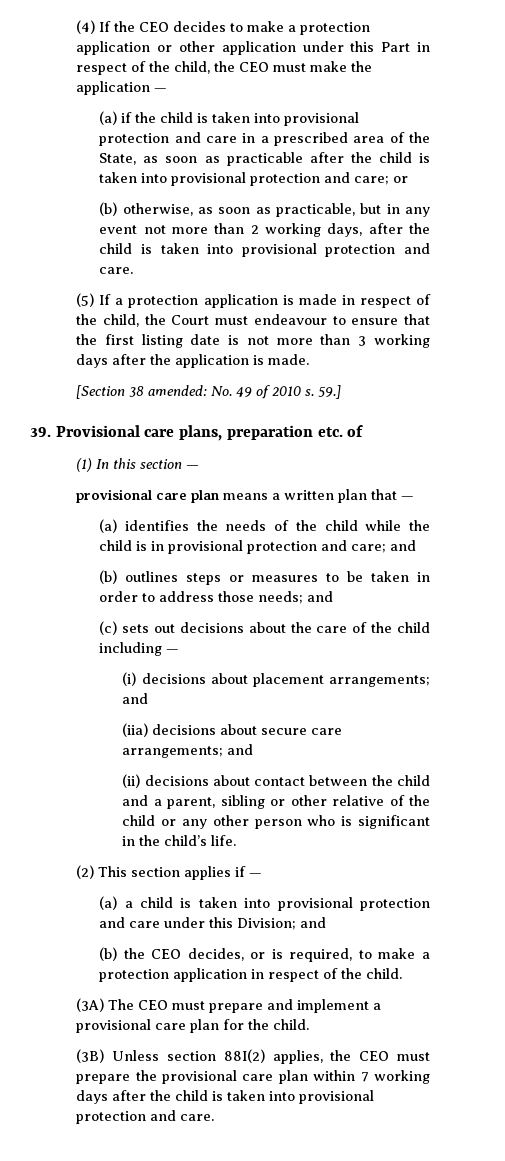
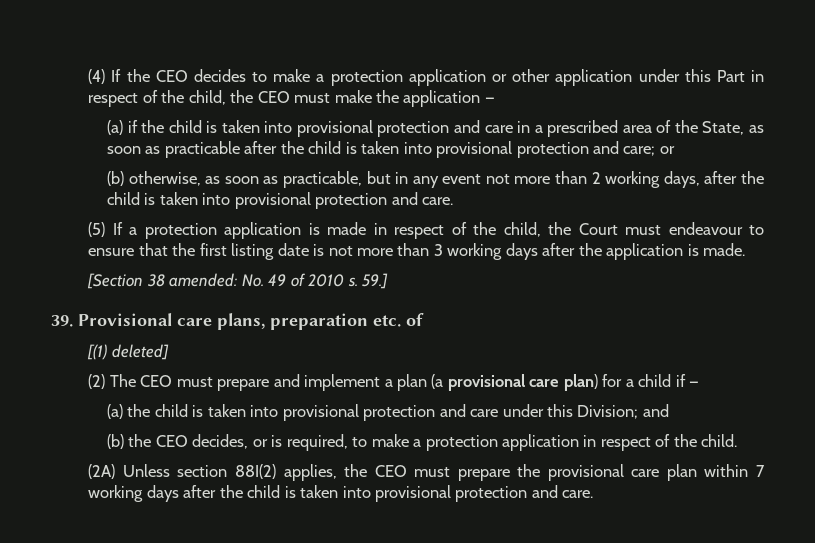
- (1) In this section —
- provisional care plan means a written plan that —
- (a) identifies the needs of the child while the child is in provisional protection and care; and
- (b) outlines steps or measures to be taken in order to address those needs; and
- (c) sets out decisions about the care of the child including —
- (i) decisions about placement arrangements; and
- (iia) decisions about secure care arrangements; and
- (ii) decisions about contact between the child and a parent, sibling or other relative of the child or any other person who is significant in the child’s life.
- (2) This section applies if —
+ [(1) deleted]
+ (2) The CEO must prepare and implement a plan (a provisional care plan) for a child if —
- (a) a child is taken into provisional protection and care under this Division; and
+ (a) the child is taken into provisional protection and care under this Division; and
- (3A) The CEO must prepare and implement a provisional care plan for the child.
- (3B) Unless section 88I(2) applies, the CEO must prepare the provisional care plan within 7 working days after the child is taken into provisional protection and care.
+ (2A) Unless section 88I(2) applies, the CEO must prepare the provisional care plan within 7 working days after the child is taken into provisional protection and care.

